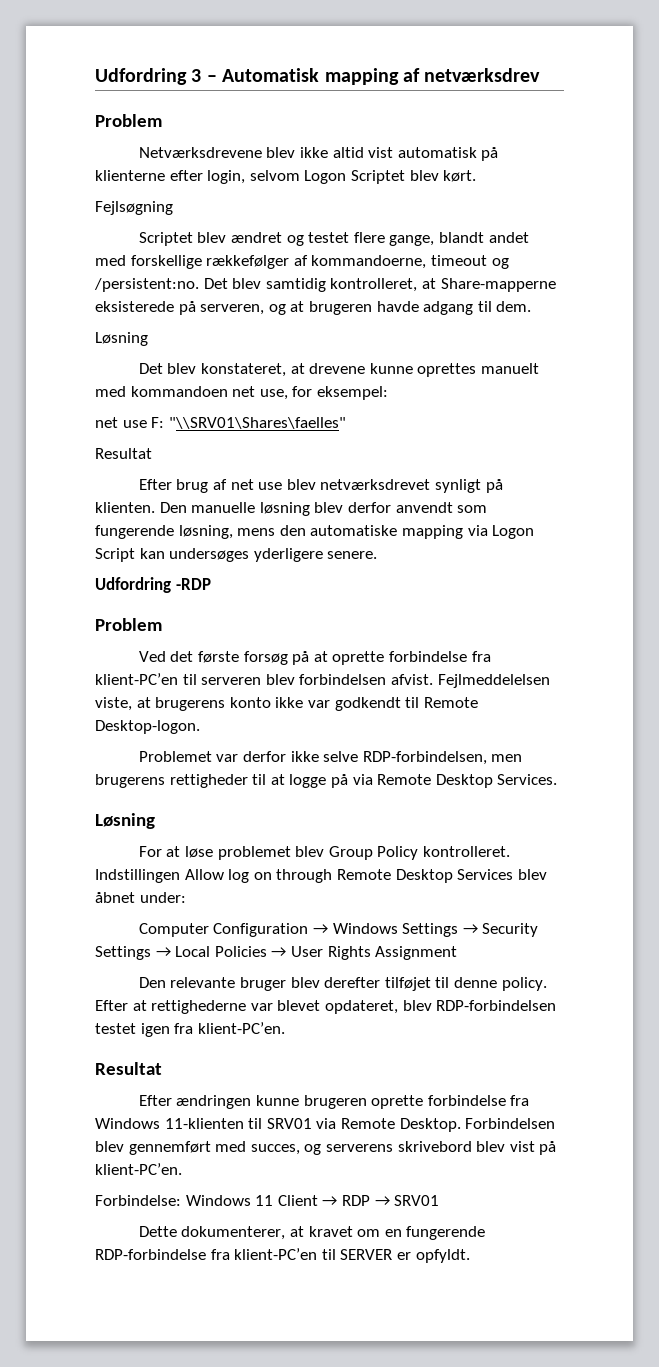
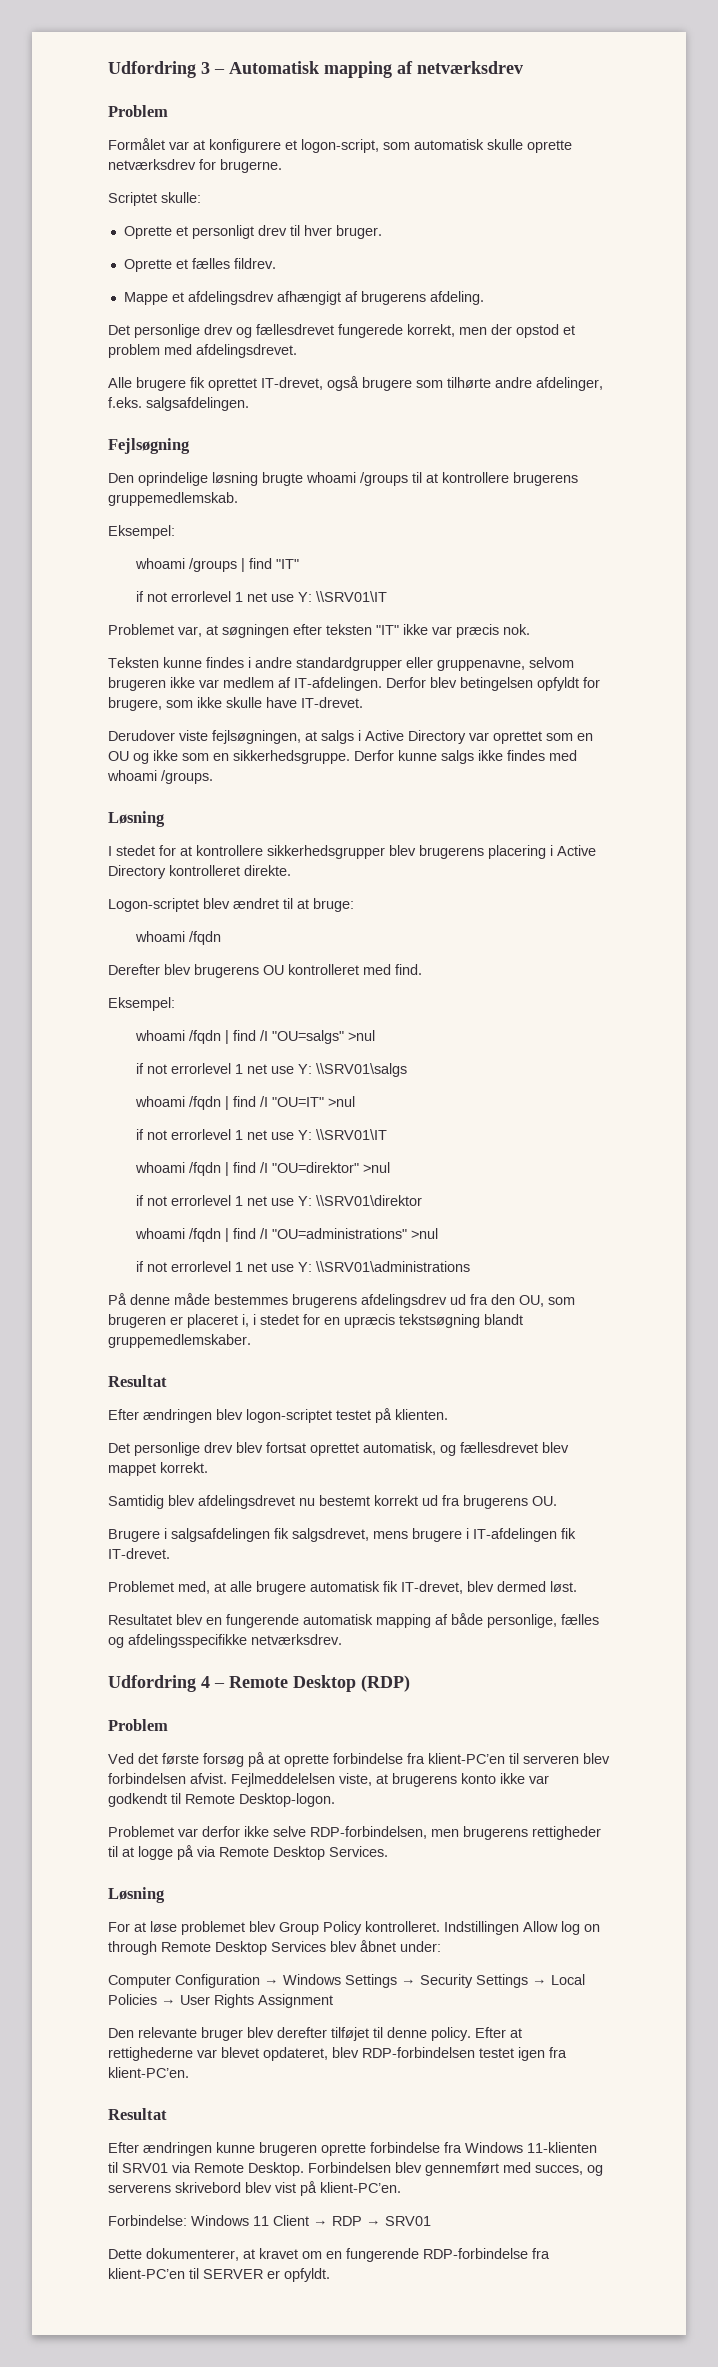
- Netværksdrevene blev ikke altid vist automatisk på klienterne efter login, selvom Logon Scriptet blev kørt.
+ Formålet var at konfigurere et logon-script, som automatisk skulle oprette netværksdrev for brugerne.
+ Scriptet skulle:
+ Oprette et personligt drev til hver bruger.
+ Oprette et fælles fildrev.
+ Mappe et afdelingsdrev afhængigt af brugerens afdeling.
+ Det personlige drev og fællesdrevet fungerede korrekt, men der opstod et problem med afdelingsdrevet.
+ Alle brugere fik oprettet IT-drevet, også brugere som tilhørte andre afdelinger, f.eks. salgsafdelingen.
  Fejlsøgning
- Scriptet blev ændret og testet flere gange, blandt andet med forskellige rækkefølger af kommandoerne, timeout og /persistent:no. Det blev samtidig kontrolleret, at Share-mapperne eksisterede på serveren, og at brugeren havde adgang til dem.
+ Den oprindelige løsning brugte whoami /groups til at kontrollere brugerens gruppemedlemskab.
+ Eksempel:
+ whoami /groups | find "IT"
+ if not errorlevel 1 net use Y: \\SRV01\IT
+ Problemet var, at søgningen efter teksten "IT" ikke var præcis nok.
+ Teksten kunne findes i andre standardgrupper eller gruppenavne, selvom brugeren ikke var medlem af IT-afdelingen. Derfor blev betingelsen opfyldt for brugere, som ikke skulle have IT-drevet.
+ Derudover viste fejlsøgningen, at salgs i Active Directory var oprettet som en OU og ikke som en sikkerhedsgruppe. Derfor kunne salgs ikke findes med whoami /groups.
  Løsning
- Det blev konstateret, at drevene kunne oprettes manuelt med kommandoen net use, for eksempel:
- net use F: "\\SRV01\Shares\faelles"
+ I stedet for at kontrollere sikkerhedsgrupper blev brugerens placering i Active Directory kontrolleret direkte.
+ Logon-scriptet blev ændret til at bruge:
+ whoami /fqdn
+ Derefter blev brugerens OU kontrolleret med find.
+ Eksempel:
+ whoami /fqdn | find /I "OU=salgs" >nul
+ if not errorlevel 1 net use Y: \\SRV01\salgs
+ whoami /fqdn | find /I "OU=IT" >nul
+ if not errorlevel 1 net use Y: \\SRV01\IT
+ whoami /fqdn | find /I "OU=direktor" >nul
+ if not errorlevel 1 net use Y: \\SRV01\direktor
+ whoami /fqdn | find /I "OU=administrations" >nul
+ if not errorlevel 1 net use Y: \\SRV01\administrations
+ På denne måde bestemmes brugerens afdelingsdrev ud fra den OU, som brugeren er placeret i, i stedet for en upræcis tekstsøgning blandt gruppemedlemskaber.
  Resultat
- Efter brug af net use blev netværksdrevet synligt på klienten. Den manuelle løsning blev derfor anvendt som fungerende løsning, mens den automatiske mapping via Logon Script kan undersøges yderligere senere.
- Udfordring -RDP
+ Efter ændringen blev logon-scriptet testet på klienten.
+ Det personlige drev blev fortsat oprettet automatisk, og fællesdrevet blev mappet korrekt.
+ Samtidig blev afdelingsdrevet nu bestemt korrekt ud fra brugerens OU.
+ Brugere i salgsafdelingen fik salgsdrevet, mens brugere i IT-afdelingen fik IT-drevet.
+ Problemet med, at alle brugere automatisk fik IT-drevet, blev dermed løst.
+ Resultatet blev en fungerende automatisk mapping af både personlige, fælles og afdelingsspecifikke netværksdrev.
+ Udfordring 4 – Remote Desktop (RDP)

